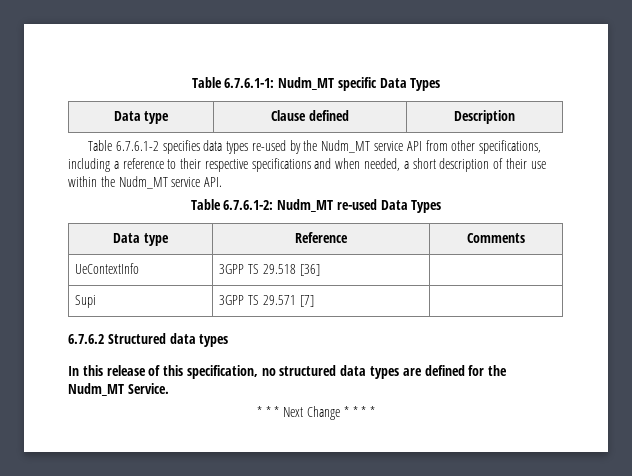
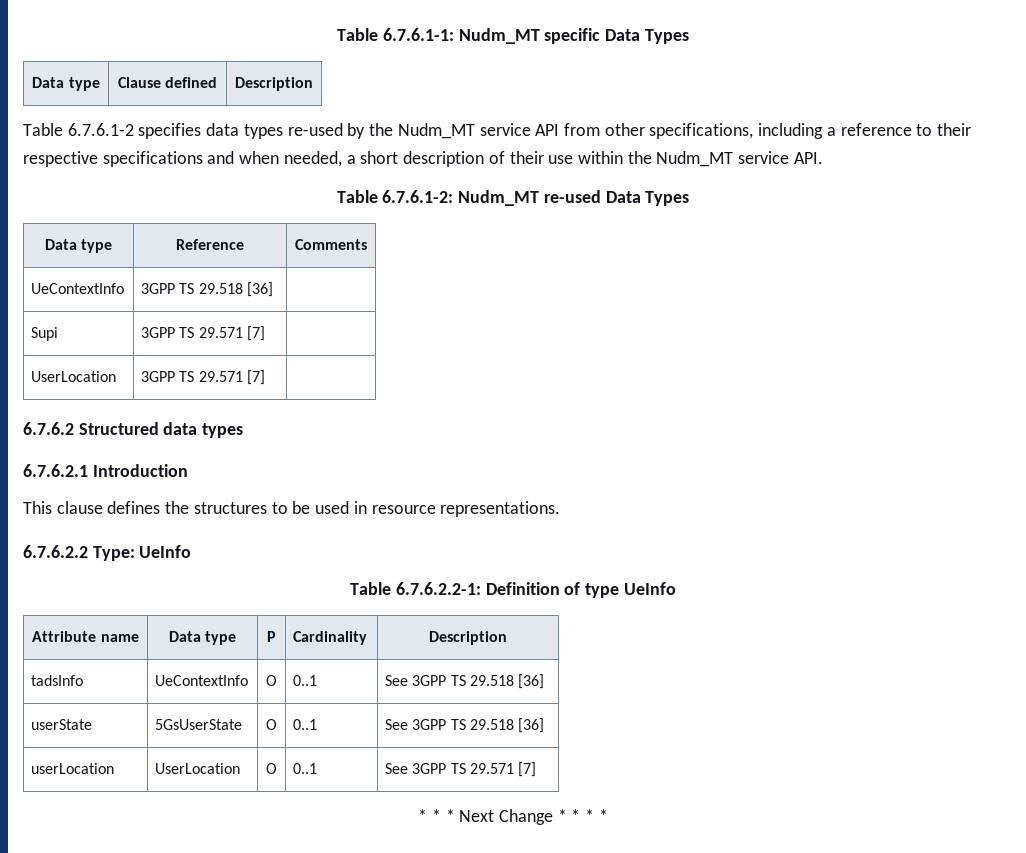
+ UserLocation | 3GPP TS 29.571 [7] |
- In this release of this specification, no structured data types are defined for the Nudm_MT Service.
+ 6.7.6.2.1 Introduction
+ This clause defines the structures to be used in resource representations.
+ 6.7.6.2.2 Type: UeInfo
+ Table 6.7.6.2.2-1: Definition of type UeInfo
+ Attribute name | Data type | P | Cardinality | Description
+ tadsInfo | UeContextInfo | O | 0..1 | See 3GPP TS 29.518 [36]
+ userState | 5GsUserState | O | 0..1 | See 3GPP TS 29.518 [36]
+ userLocation | UserLocation | O | 0..1 | See 3GPP TS 29.571 [7]

